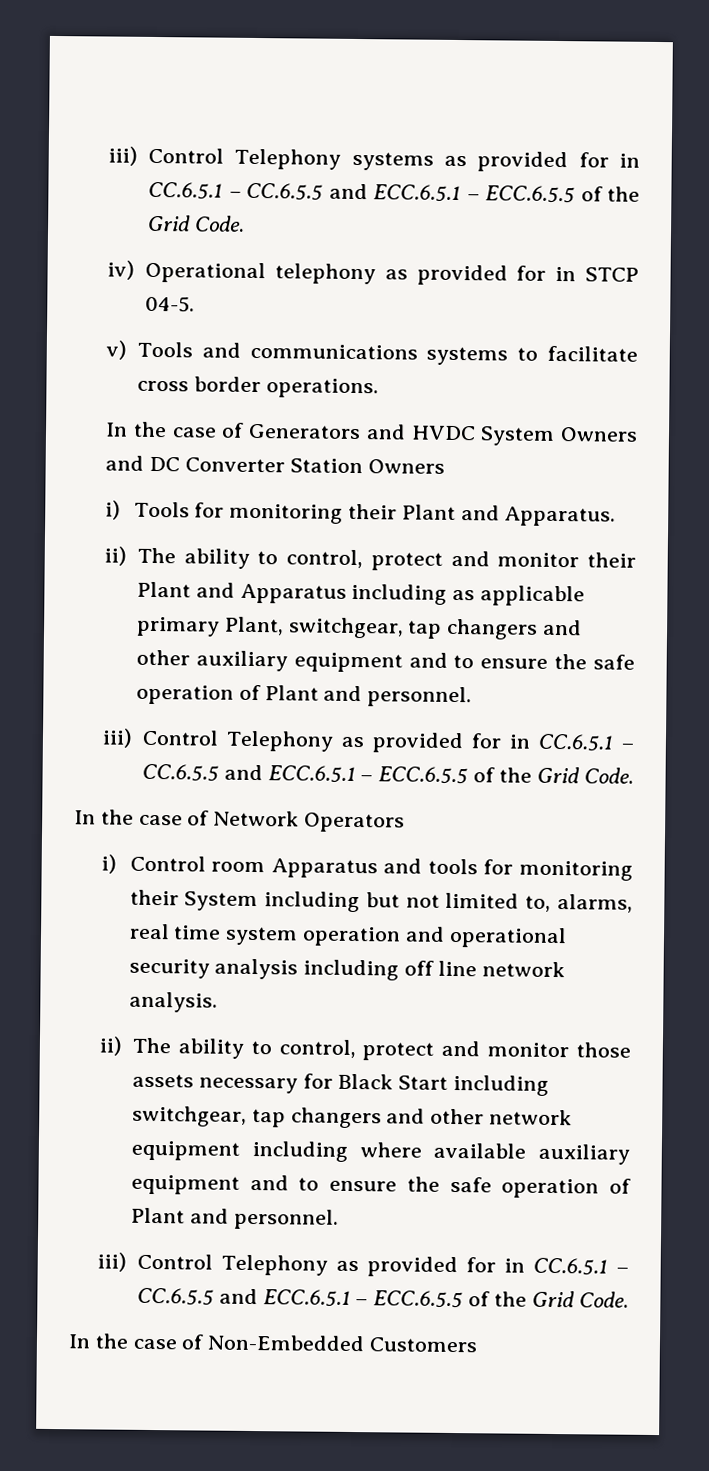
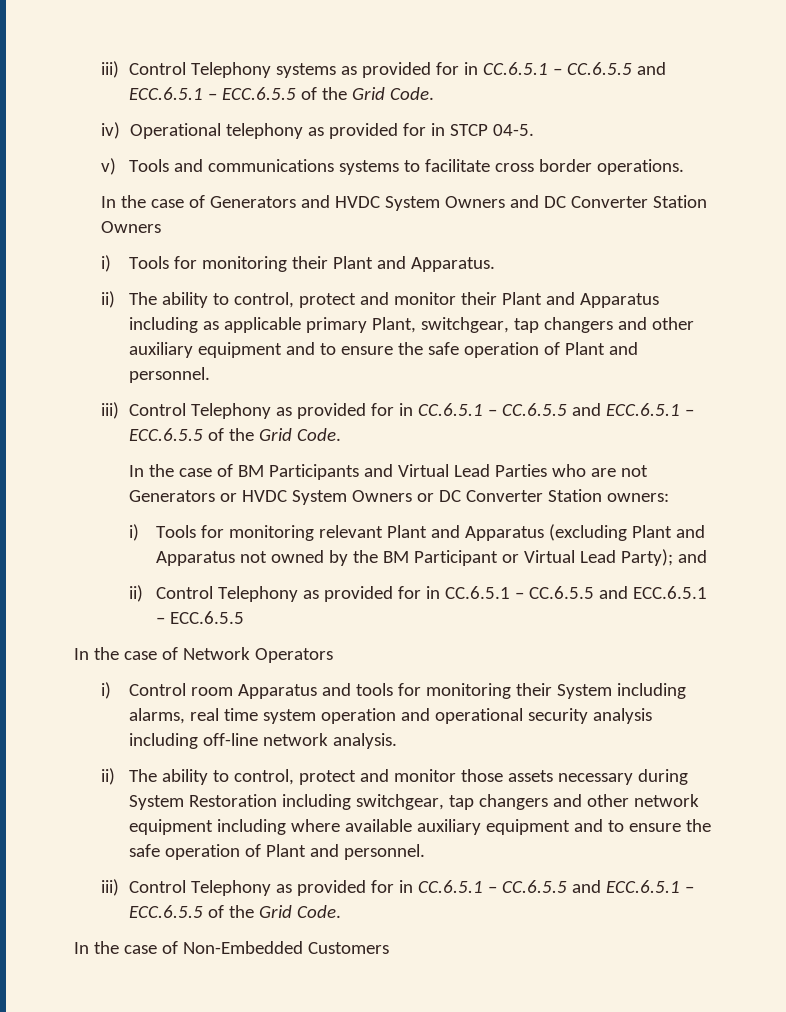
+ In the case of BM Participants and Virtual Lead Parties who are not Generators or HVDC System Owners or DC Converter Station owners:
+ i) Tools for monitoring relevant Plant and Apparatus (excluding Plant and Apparatus not owned by the BM Participant or Virtual Lead Party); and
+ ii) Control Telephony as provided for in CC.6.5.1 – CC.6.5.5 and ECC.6.5.1 – ECC.6.5.5
- i) Control room Apparatus and tools for monitoring their System including but not limited to, alarms, real time system operation and operational security analysis including off line network analysis.
+ i) Control room Apparatus and tools for monitoring their System including alarms, real time system operation and operational security analysis including off-line network analysis.
- ii) The ability to control, protect and monitor those assets necessary for Black Start including switchgear, tap changers and other network equipment including where available auxiliary equipment and to ensure the safe operation of Plant and personnel.
+ ii) The ability to control, protect and monitor those assets necessary during System Restoration including switchgear, tap changers and other network equipment including where available auxiliary equipment and to ensure the safe operation of Plant and personnel.

